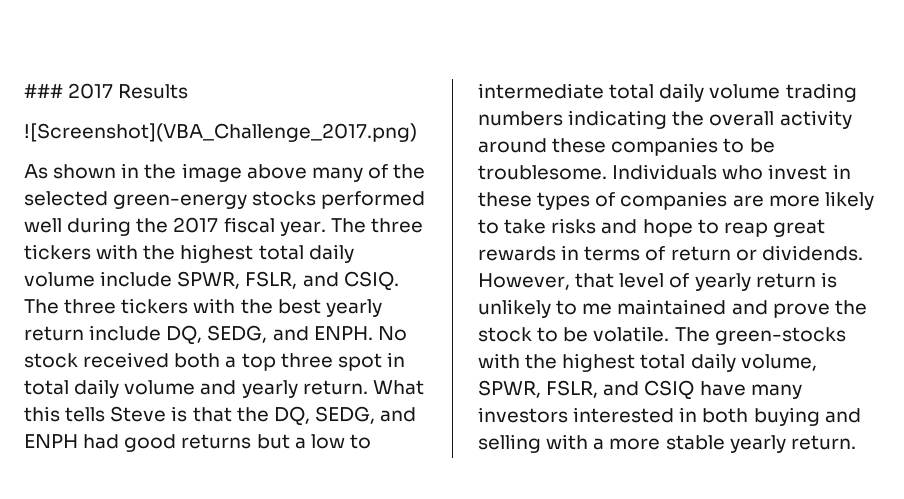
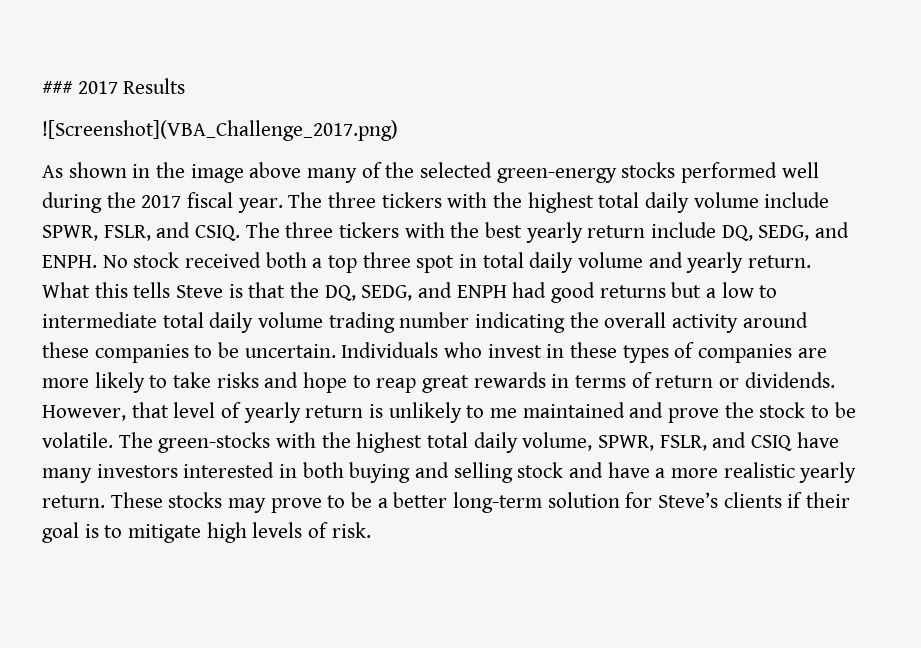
- What this tells Steve is that the DQ, SEDG, and ENPH had good returns but a low to intermediate total daily volume trading numbers indicating the overall activity around these companies to be troublesome.
+ What this tells Steve is that the DQ, SEDG, and ENPH had good returns but a low to intermediate total daily volume trading number indicating the overall activity around these companies to be uncertain.
- The green-stocks with the highest total daily volume, SPWR, FSLR, and CSIQ have many investors interested in both buying and selling with a more stable yearly return.
+ The green-stocks with the highest total daily volume, SPWR, FSLR, and CSIQ have many investors interested in both buying and selling stock and have a more realistic yearly return. These stocks may prove to be a better long-term solution for Steve’s clients if their goal is to mitigate high levels of risk.

